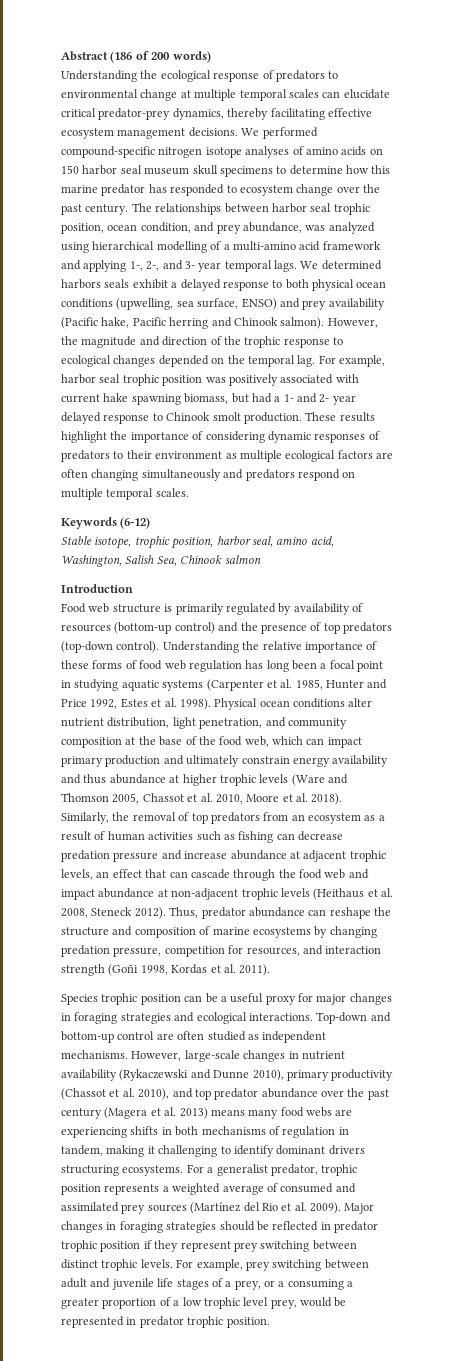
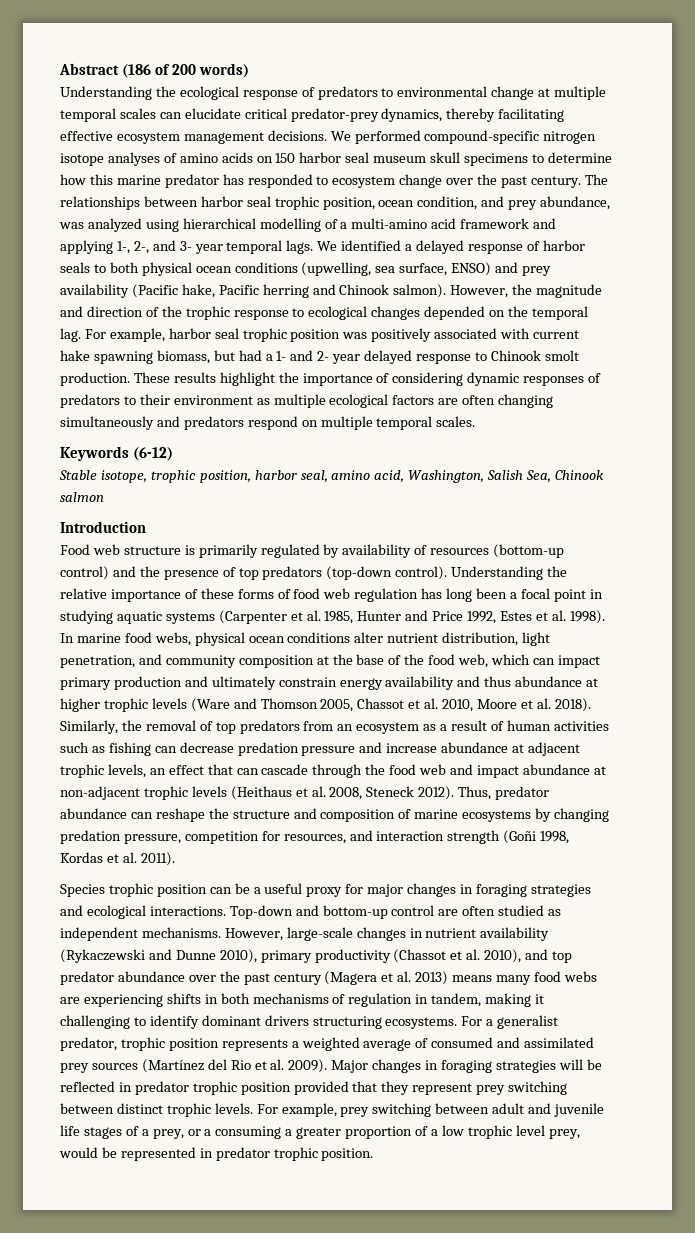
- We determined harbors seals exhibit a delayed response to both physical ocean conditions (upwelling, sea surface, ENSO) and prey availability (Pacific hake, Pacific herring and Chinook salmon).
+ We identified a delayed response of harbor seals to both physical ocean conditions (upwelling, sea surface, ENSO) and prey availability (Pacific hake, Pacific herring and Chinook salmon).
- Physical ocean conditions alter nutrient distribution, light penetration, and community composition at the base of the food web, which can impact primary production and ultimately constrain energy availability and thus abundance at higher trophic levels (Ware and Thomson 2005, Chassot et al. 2010, Moore et al. 2018).
+ In marine food webs, physical ocean conditions alter nutrient distribution, light penetration, and community composition at the base of the food web, which can impact primary production and ultimately constrain energy availability and thus abundance at higher trophic levels (Ware and Thomson 2005, Chassot et al. 2010, Moore et al. 2018).
- Major changes in foraging strategies should be reflected in predator trophic position if they represent prey switching between distinct trophic levels.
+ Major changes in foraging strategies will be reflected in predator trophic position provided that they represent prey switching between distinct trophic levels.

